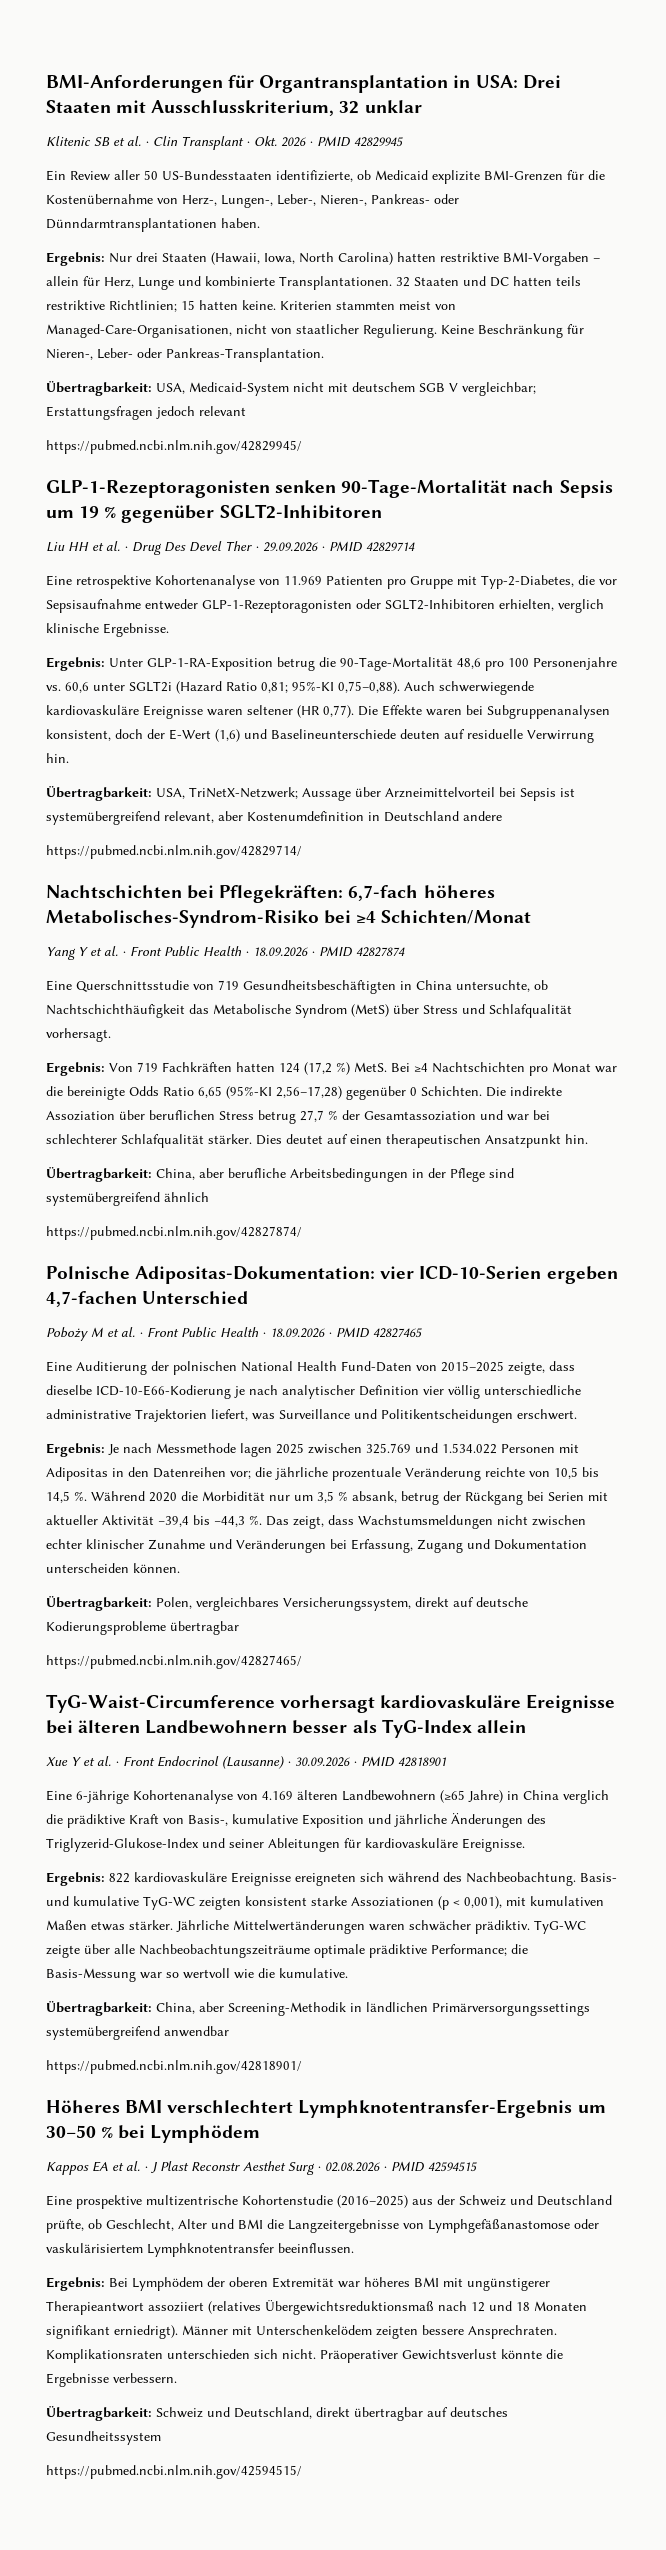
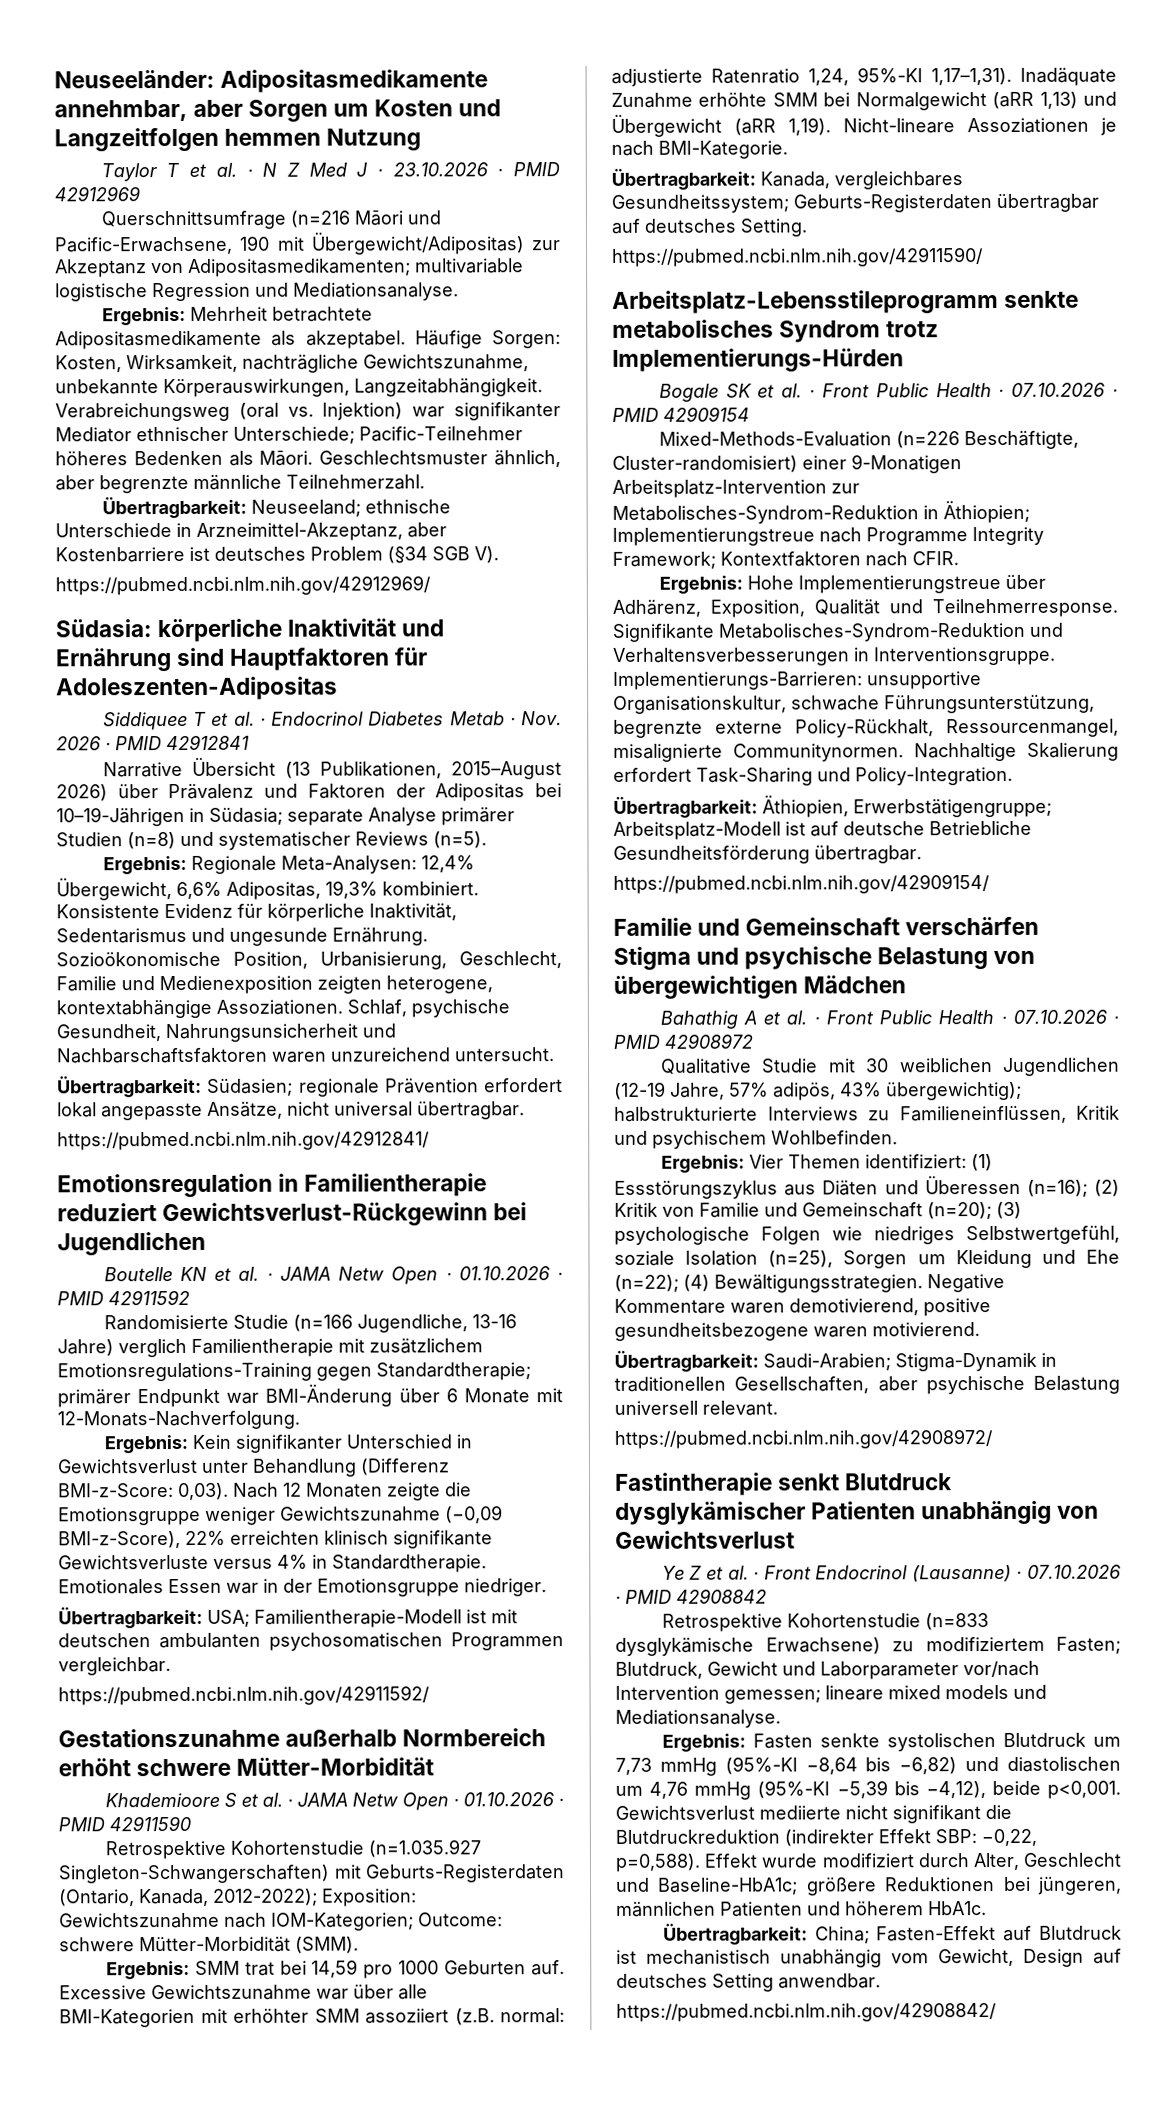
- BMI-Anforderungen für Organtransplantation in USA: Drei Staaten mit Ausschlusskriterium, 32 unklar
- Klitenic SB et al. · Clin Transplant · Okt. 2026 · PMID 42829945
- Ein Review aller 50 US-Bundesstaaten identifizierte, ob Medicaid explizite BMI-Grenzen für die Kostenübernahme von Herz-, Lungen-, Leber-, Nieren-, Pankreas- oder Dünndarmtransplantationen haben.
- Ergebnis: Nur drei Staaten (Hawaii, Iowa, North Carolina) hatten restriktive BMI-Vorgaben – allein für Herz, Lunge und kombinierte Transplantationen. 32 Staaten und DC hatten teils restriktive Richtlinien; 15 hatten keine. Kriterien stammten meist von Managed-Care-Organisationen, nicht von staatlicher Regulierung. Keine Beschränkung für Nieren-, Leber- oder Pankreas-Transplantation.
- Übertragbarkeit: USA, Medicaid-System nicht mit deutschem SGB V vergleichbar; Erstattungsfragen jedoch relevant
- https://pubmed.ncbi.nlm.nih.gov/42829945/
- GLP-1-Rezeptoragonisten senken 90-Tage-Mortalität nach Sepsis um 19 % gegenüber SGLT2-Inhibitoren
- Liu HH et al. · Drug Des Devel Ther · 29.09.2026 · PMID 42829714
- Eine retrospektive Kohortenanalyse von 11.969 Patienten pro Gruppe mit Typ-2-Diabetes, die vor Sepsisaufnahme entweder GLP-1-Rezeptoragonisten oder SGLT2-Inhibitoren erhielten, verglich klinische Ergebnisse.
- Ergebnis: Unter GLP-1-RA-Exposition betrug die 90-Tage-Mortalität 48,6 pro 100 Personenjahre vs. 60,6 unter SGLT2i (Hazard Ratio 0,81; 95%-KI 0,75–0,88). Auch schwerwiegende kardiovaskuläre Ereignisse waren seltener (HR 0,77). Die Effekte waren bei Subgruppenanalysen konsistent, doch der E-Wert (1,6) und Baselineunterschiede deuten auf residuelle Verwirrung hin.
- Übertragbarkeit: USA, TriNetX-Netzwerk; Aussage über Arzneimittelvorteil bei Sepsis ist systemübergreifend relevant, aber Kostenumdefinition in Deutschland andere
- https://pubmed.ncbi.nlm.nih.gov/42829714/
- Nachtschichten bei Pflegekräften: 6,7-fach höheres Metabolisches-Syndrom-Risiko bei ≥4 Schichten/Monat
- Yang Y et al. · Front Public Health · 18.09.2026 · PMID 42827874
- Eine Querschnittsstudie von 719 Gesundheitsbeschäftigten in China untersuchte, ob Nachtschichthäufigkeit das Metabolische Syndrom (MetS) über Stress und Schlafqualität vorhersagt.
- Ergebnis: Von 719 Fachkräften hatten 124 (17,2 %) MetS. Bei ≥4 Nachtschichten pro Monat war die bereinigte Odds Ratio 6,65 (95%-KI 2,56–17,28) gegenüber 0 Schichten. Die indirekte Assoziation über beruflichen Stress betrug 27,7 % der Gesamtassoziation und war bei schlechterer Schlafqualität stärker. Dies deutet auf einen therapeutischen Ansatzpunkt hin.
- Übertragbarkeit: China, aber berufliche Arbeitsbedingungen in der Pflege sind systemübergreifend ähnlich
- https://pubmed.ncbi.nlm.nih.gov/42827874/
- Polnische Adipositas-Dokumentation: vier ICD-10-Serien ergeben 4,7-fachen Unterschied
- Poboży M et al. · Front Public Health · 18.09.2026 · PMID 42827465
- Eine Auditierung der polnischen National Health Fund-Daten von 2015–2025 zeigte, dass dieselbe ICD-10-E66-Kodierung je nach analytischer Definition vier völlig unterschiedliche administrative Trajektorien liefert, was Surveillance und Politikentscheidungen erschwert.
- Ergebnis: Je nach Messmethode lagen 2025 zwischen 325.769 und 1.534.022 Personen mit Adipositas in den Datenreihen vor; die jährliche prozentuale Veränderung reichte von 10,5 bis 14,5 %. Während 2020 die Morbidität nur um 3,5 % absank, betrug der Rückgang bei Serien mit aktueller Aktivität −39,4 bis −44,3 %. Das zeigt, dass Wachstumsmeldungen nicht zwischen echter klinischer Zunahme und Veränderungen bei Erfassung, Zugang und Dokumentation unterscheiden können.
- Übertragbarkeit: Polen, vergleichbares Versicherungssystem, direkt auf deutsche Kodierungsprobleme übertragbar
- https://pubmed.ncbi.nlm.nih.gov/42827465/
- TyG-Waist-Circumference vorhersagt kardiovaskuläre Ereignisse bei älteren Landbewohnern besser als TyG-Index allein
- Xue Y et al. · Front Endocrinol (Lausanne) · 30.09.2026 · PMID 42818901
- Eine 6-jährige Kohortenanalyse von 4.169 älteren Landbewohnern (≥65 Jahre) in China verglich die prädiktive Kraft von Basis-, kumulative Exposition und jährliche Änderungen des Triglyzerid-Glukose-Index und seiner Ableitungen für kardiovaskuläre Ereignisse.
- Ergebnis: 822 kardiovaskuläre Ereignisse ereigneten sich während des Nachbeobachtung. Basis- und kumulative TyG-WC zeigten konsistent starke Assoziationen (p < 0,001), mit kumulativen Maßen etwas stärker. Jährliche Mittelwertänderungen waren schwächer prädiktiv. TyG-WC zeigte über alle Nachbeobachtungszeiträume optimale prädiktive Performance; die Basis-Messung war so wertvoll wie die kumulative.
- Übertragbarkeit: China, aber Screening-Methodik in ländlichen Primärversorgungssettings systemübergreifend anwendbar
- https://pubmed.ncbi.nlm.nih.gov/42818901/
- Höheres BMI verschlechtert Lymphknotentransfer-Ergebnis um 30–50 % bei Lymphödem
- Kappos EA et al. · J Plast Reconstr Aesthet Surg · 02.08.2026 · PMID 42594515
- Eine prospektive multizentrische Kohortenstudie (2016–2025) aus der Schweiz und Deutschland prüfte, ob Geschlecht, Alter und BMI die Langzeitergebnisse von Lymphgefäßanastomose oder vaskulärisiertem Lymphknotentransfer beeinflussen.
- Ergebnis: Bei Lymphödem der oberen Extremität war höheres BMI mit ungünstigerer Therapieantwort assoziiert (relatives Übergewichtsreduktionsmaß nach 12 und 18 Monaten signifikant erniedrigt). Männer mit Unterschenkelödem zeigten bessere Ansprechraten. Komplikationsraten unterschieden sich nicht. Präoperativer Gewichtsverlust könnte die Ergebnisse verbessern.
- Übertragbarkeit: Schweiz und Deutschland, direkt übertragbar auf deutsches Gesundheitssystem
- https://pubmed.ncbi.nlm.nih.gov/42594515/
+ Neuseeländer: Adipositasmedikamente annehmbar, aber Sorgen um Kosten und Langzeitfolgen hemmen Nutzung
+ Taylor T et al. · N Z Med J · 23.10.2026 · PMID 42912969
+ Querschnittsumfrage (n=216 Māori und Pacific-Erwachsene, 190 mit Übergewicht/Adipositas) zur Akzeptanz von Adipositasmedikamenten; multivariable logistische Regression und Mediationsanalyse.
+ Ergebnis: Mehrheit betrachtete Adipositasmedikamente als akzeptabel. Häufige Sorgen: Kosten, Wirksamkeit, nachträgliche Gewichtszunahme, unbekannte Körperauswirkungen, Langzeitabhängigkeit. Verabreichungsweg (oral vs. Injektion) war signifikanter Mediator ethnischer Unterschiede; Pacific-Teilnehmer höheres Bedenken als Māori. Geschlechtsmuster ähnlich, aber begrenzte männliche Teilnehmerzahl.
+ Übertragbarkeit: Neuseeland; ethnische Unterschiede in Arzneimittel-Akzeptanz, aber Kostenbarriere ist deutsches Problem (§34 SGB V).
+ https://pubmed.ncbi.nlm.nih.gov/42912969/
+ Südasia: körperliche Inaktivität und Ernährung sind Hauptfaktoren für Adoleszenten-Adipositas
+ Siddiquee T et al. · Endocrinol Diabetes Metab · Nov. 2026 · PMID 42912841
+ Narrative Übersicht (13 Publikationen, 2015–August 2026) über Prävalenz und Faktoren der Adipositas bei 10–19-Jährigen in Südasia; separate Analyse primärer Studien (n=8) und systematischer Reviews (n=5).
+ Ergebnis: Regionale Meta-Analysen: 12,4% Übergewicht, 6,6% Adipositas, 19,3% kombiniert. Konsistente Evidenz für körperliche Inaktivität, Sedentarismus und ungesunde Ernährung. Sozioökonomische Position, Urbanisierung, Geschlecht, Familie und Medienexposition zeigten heterogene, kontextabhängige Assoziationen. Schlaf, psychische Gesundheit, Nahrungsunsicherheit und Nachbarschaftsfaktoren waren unzureichend untersucht.
+ Übertragbarkeit: Südasien; regionale Prävention erfordert lokal angepasste Ansätze, nicht universal übertragbar.
+ https://pubmed.ncbi.nlm.nih.gov/42912841/
+ Emotionsregulation in Familientherapie reduziert Gewichtsverlust-Rückgewinn bei Jugendlichen
+ Boutelle KN et al. · JAMA Netw Open · 01.10.2026 · PMID 42911592
+ Randomisierte Studie (n=166 Jugendliche, 13-16 Jahre) verglich Familientherapie mit zusätzlichem Emotionsregulations-Training gegen Standardtherapie; primärer Endpunkt war BMI-Änderung über 6 Monate mit 12-Monats-Nachverfolgung.
+ Ergebnis: Kein signifikanter Unterschied in Gewichtsverlust unter Behandlung (Differenz BMI-z-Score: 0,03). Nach 12 Monaten zeigte die Emotionsgruppe weniger Gewichtszunahme (−0,09 BMI-z-Score), 22% erreichten klinisch signifikante Gewichtsverluste versus 4% in Standardtherapie. Emotionales Essen war in der Emotionsgruppe niedriger.
+ Übertragbarkeit: USA; Familientherapie-Modell ist mit deutschen ambulanten psychosomatischen Programmen vergleichbar.
+ https://pubmed.ncbi.nlm.nih.gov/42911592/
+ Gestationszunahme außerhalb Normbereich erhöht schwere Mütter-Morbidität
+ Khademioore S et al. · JAMA Netw Open · 01.10.2026 · PMID 42911590
+ Retrospektive Kohortenstudie (n=1.035.927 Singleton-Schwangerschaften) mit Geburts-Registerdaten (Ontario, Kanada, 2012-2022); Exposition: Gewichtszunahme nach IOM-Kategorien; Outcome: schwere Mütter-Morbidität (SMM).
+ Ergebnis: SMM trat bei 14,59 pro 1000 Geburten auf. Excessive Gewichtszunahme war über alle BMI-Kategorien mit erhöhter SMM assoziiert (z.B. normal: adjustierte Ratenratio 1,24, 95%-KI 1,17–1,31). Inadäquate Zunahme erhöhte SMM bei Normalgewicht (aRR 1,13) und Übergewicht (aRR 1,19). Nicht-lineare Assoziationen je nach BMI-Kategorie.
+ Übertragbarkeit: Kanada, vergleichbares Gesundheitssystem; Geburts-Registerdaten übertragbar auf deutsches Setting.
+ https://pubmed.ncbi.nlm.nih.gov/42911590/
+ Arbeitsplatz-Lebensstileprogramm senkte metabolisches Syndrom trotz Implementierungs-Hürden
+ Bogale SK et al. · Front Public Health · 07.10.2026 · PMID 42909154
+ Mixed-Methods-Evaluation (n=226 Beschäftigte, Cluster-randomisiert) einer 9-Monatigen Arbeitsplatz-Intervention zur Metabolisches-Syndrom-Reduktion in Äthiopien; Implementierungstreue nach Programme Integrity Framework; Kontextfaktoren nach CFIR.
+ Ergebnis: Hohe Implementierungstreue über Adhärenz, Exposition, Qualität und Teilnehmerresponse. Signifikante Metabolisches-Syndrom-Reduktion und Verhaltensverbesserungen in Interventionsgruppe. Implementierungs-Barrieren: unsupportive Organisationskultur, schwache Führungsunterstützung, begrenzte externe Policy-Rückhalt, Ressourcenmangel, misalignierte Communitynormen. Nachhaltige Skalierung erfordert Task-Sharing und Policy-Integration.
+ Übertragbarkeit: Äthiopien, Erwerbstätigengruppe; Arbeitsplatz-Modell ist auf deutsche Betriebliche Gesundheitsförderung übertragbar.
+ https://pubmed.ncbi.nlm.nih.gov/42909154/
+ Familie und Gemeinschaft verschärfen Stigma und psychische Belastung von übergewichtigen Mädchen
+ Bahathig A et al. · Front Public Health · 07.10.2026 · PMID 42908972
+ Qualitative Studie mit 30 weiblichen Jugendlichen (12-19 Jahre, 57% adipös, 43% übergewichtig); halbstrukturierte Interviews zu Familieneinflüssen, Kritik und psychischem Wohlbefinden.
+ Ergebnis: Vier Themen identifiziert: (1) Essstörungszyklus aus Diäten und Überessen (n=16); (2) Kritik von Familie und Gemeinschaft (n=20); (3) psychologische Folgen wie niedriges Selbstwertgefühl, soziale Isolation (n=25), Sorgen um Kleidung und Ehe (n=22); (4) Bewältigungsstrategien. Negative Kommentare waren demotivierend, positive gesundheitsbezogene waren motivierend.
+ Übertragbarkeit: Saudi-Arabien; Stigma-Dynamik in traditionellen Gesellschaften, aber psychische Belastung universell relevant.
+ https://pubmed.ncbi.nlm.nih.gov/42908972/
+ Fastintherapie senkt Blutdruck dysglykämischer Patienten unabhängig von Gewichtsverlust
+ Ye Z et al. · Front Endocrinol (Lausanne) · 07.10.2026 · PMID 42908842
+ Retrospektive Kohortenstudie (n=833 dysglykämische Erwachsene) zu modifiziertem Fasten; Blutdruck, Gewicht und Laborparameter vor/nach Intervention gemessen; lineare mixed models und Mediationsanalyse.
+ Ergebnis: Fasten senkte systolischen Blutdruck um 7,73 mmHg (95%-KI −8,64 bis −6,82) und diastolischen um 4,76 mmHg (95%-KI −5,39 bis −4,12), beide p<0,001. Gewichtsverlust mediierte nicht signifikant die Blutdruckreduktion (indirekter Effekt SBP: −0,22, p=0,588). Effekt wurde modifiziert durch Alter, Geschlecht und Baseline-HbA1c; größere Reduktionen bei jüngeren, männlichen Patienten und höherem HbA1c.
+ Übertragbarkeit: China; Fasten-Effekt auf Blutdruck ist mechanistisch unabhängig vom Gewicht, Design auf deutsches Setting anwendbar.
+ https://pubmed.ncbi.nlm.nih.gov/42908842/

